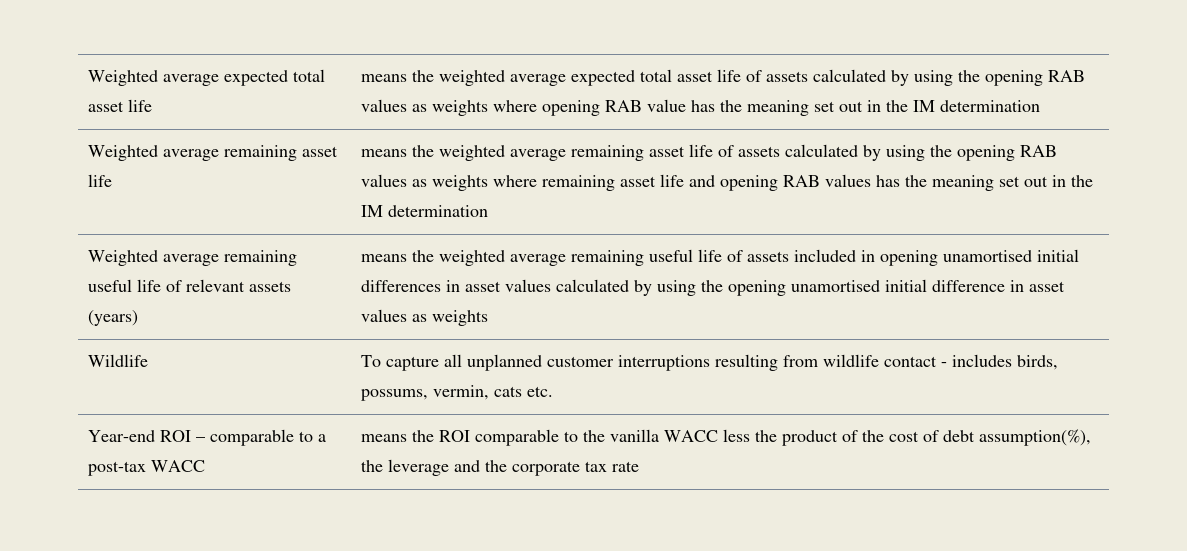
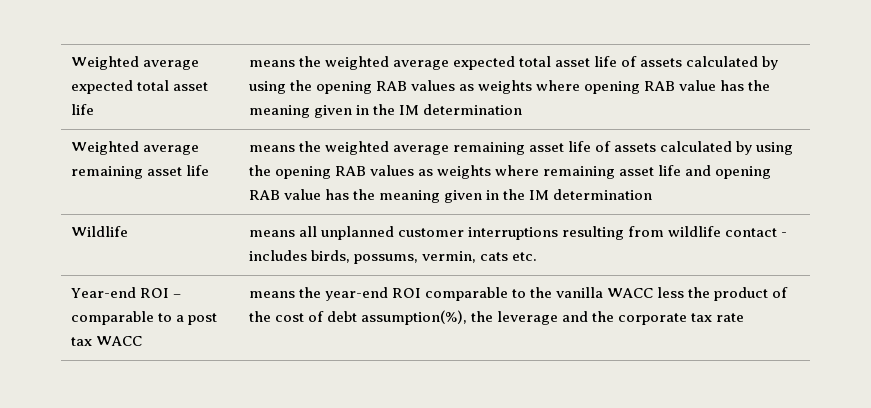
- Weighted average expected total asset life | means the weighted average expected total asset life of assets calculated by using the opening RAB values as weights where opening RAB value has the meaning set out in the IM determination
+ Weighted average expected total asset life | means the weighted average expected total asset life of assets calculated by using the opening RAB values as weights where opening RAB value has the meaning given in the IM determination
- Weighted average remaining asset life | means the weighted average remaining asset life of assets calculated by using the opening RAB values as weights where remaining asset life and opening RAB values has the meaning set out in the IM determination
- Weighted average remaining useful life of relevant assets (years) | means the weighted average remaining useful life of assets included in opening unamortised initial differences in asset values calculated by using the opening unamortised initial difference in asset values as weights
- Wildlife | To capture all unplanned customer interruptions resulting from wildlife contact - includes birds, possums, vermin, cats etc.
+ Weighted average remaining asset life | means the weighted average remaining asset life of assets calculated by using the opening RAB values as weights where remaining asset life and opening RAB value has the meaning given in the IM determination
+ Wildlife | means all unplanned customer interruptions resulting from wildlife contact - includes birds, possums, vermin, cats etc.
- Year-end ROI – comparable to a post-tax WACC | means the ROI comparable to the vanilla WACC less the product of the cost of debt assumption(%), the leverage and the corporate tax rate
+ Year-end ROI – comparable to a post tax WACC | means the year-end ROI comparable to the vanilla WACC less the product of the cost of debt assumption(%), the leverage and the corporate tax rate

